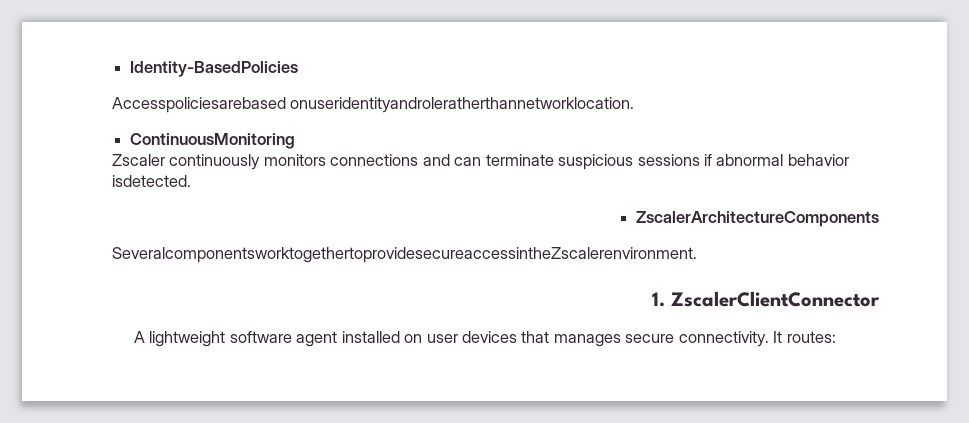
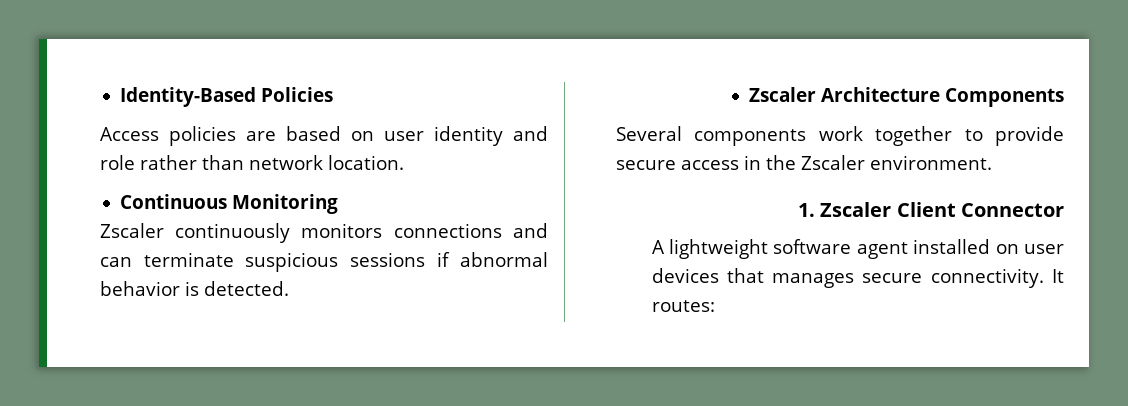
- Identity-BasedPolicies
- Accesspoliciesarebased onuseridentityandroleratherthannetworklocation.
- ContinuousMonitoring
+ Identity-Based Policies
+ Access policies are based on user identity and role rather than network location.
+ Continuous Monitoring
- Zscaler continuously monitors connections and can terminate suspicious sessions if abnormal behavior isdetected.
- ZscalerArchitectureComponents
- SeveralcomponentsworktogethertoprovidesecureaccessintheZscalerenvironment.
- 1. ZscalerClientConnector
+ Zscaler continuously monitors connections and can terminate suspicious sessions if abnormal behavior is detected.
+ Zscaler Architecture Components
+ Several components work together to provide secure access in the Zscaler environment.
+ 1. Zscaler Client Connector

